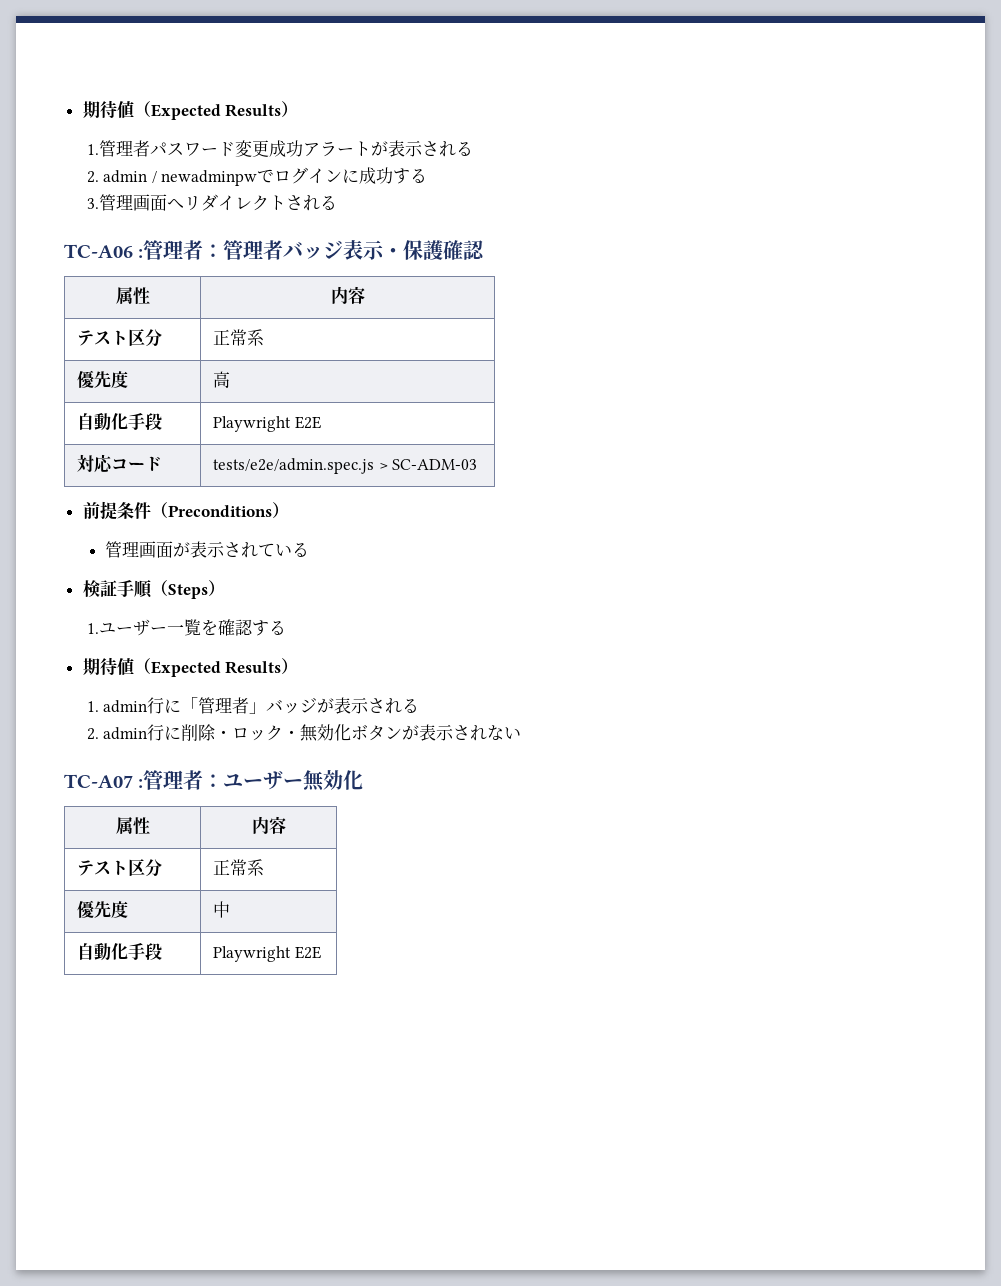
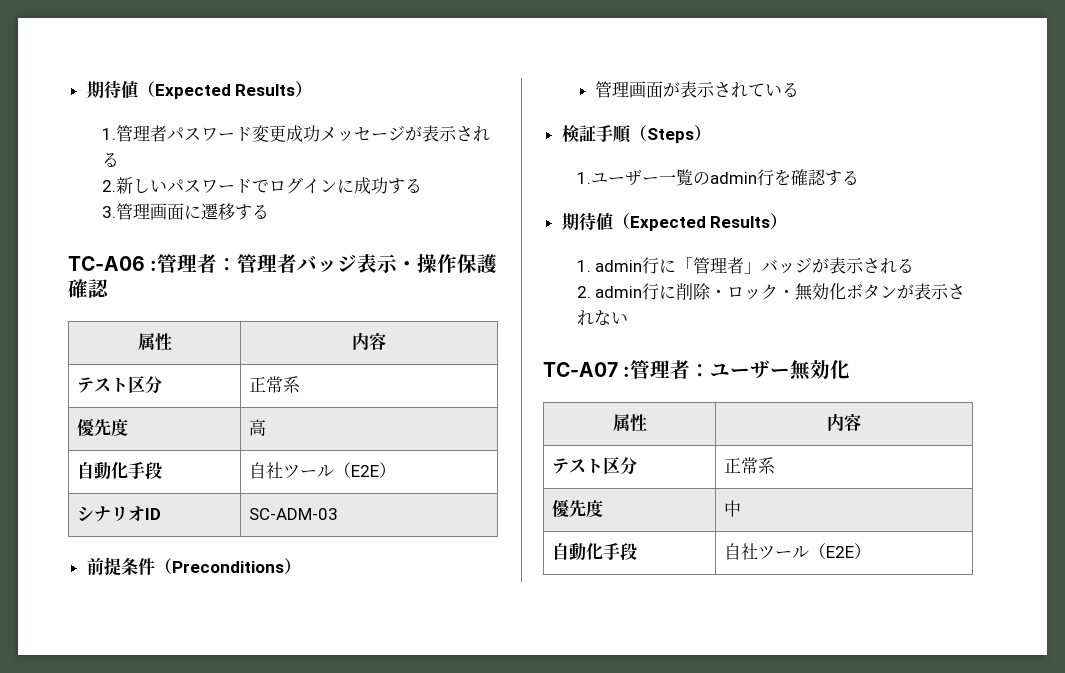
- 1.管理者パスワード変更成功アラートが表示される
- 2. admin / newadminpwでログインに成功する
+ 1.管理者パスワード変更成功メッセージが表示される
+ 2.新しいパスワードでログインに成功する
- 3.管理画面へリダイレクトされる
+ 3.管理画面に遷移する
- TC-A06 :管理者：管理者バッジ表示・保護確認
+ TC-A06 :管理者：管理者バッジ表示・操作保護確認
  優先度 | 高
- 自動化手段 | Playwright E2E
- 対応コード | tests/e2e/admin.spec.js > SC-ADM-03
+ 自動化手段 | 自社ツール（E2E）
+ シナリオID | SC-ADM-03
- 1.ユーザー一覧を確認する
+ 1.ユーザー一覧のadmin行を確認する
  優先度 | 中
- 自動化手段 | Playwright E2E
+ 自動化手段 | 自社ツール（E2E）

